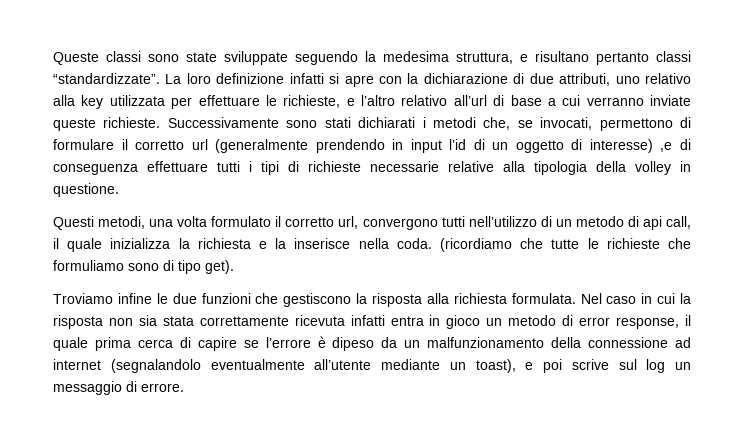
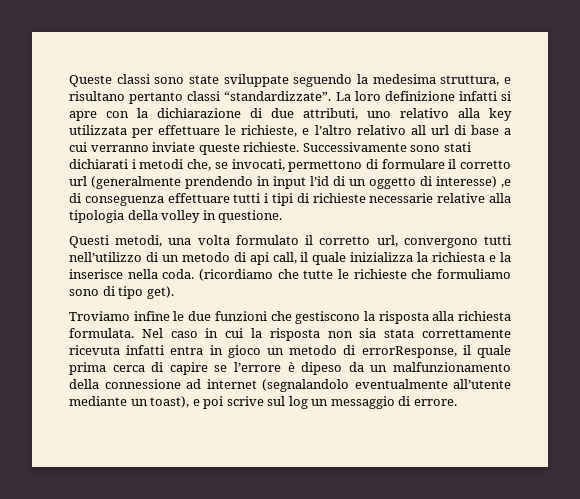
- La loro definizione infatti si apre con la dichiarazione di due attributi, uno relativo alla key utilizzata per effettuare le richieste, e l’altro relativo all’url di base a cui verranno inviate queste richieste.
+ La loro definizione infatti si apre con la dichiarazione di due attributi, uno relativo alla key utilizzata per effettuare le richieste, e l’altro relativo all url di base a cui verranno inviate queste richieste.
- Nel caso in cui la risposta non sia stata correttamente ricevuta infatti entra in gioco un metodo di error response, il quale prima cerca di capire se l’errore è dipeso da un malfunzionamento della connessione ad internet (segnalandolo eventualmente all’utente mediante un toast), e poi scrive sul log un messaggio di errore.
+ Nel caso in cui la risposta non sia stata correttamente ricevuta infatti entra in gioco un metodo di errorResponse, il quale prima cerca di capire se l’errore è dipeso da un malfunzionamento della connessione ad internet (segnalandolo eventualmente all’utente mediante un toast), e poi scrive sul log un messaggio di errore.

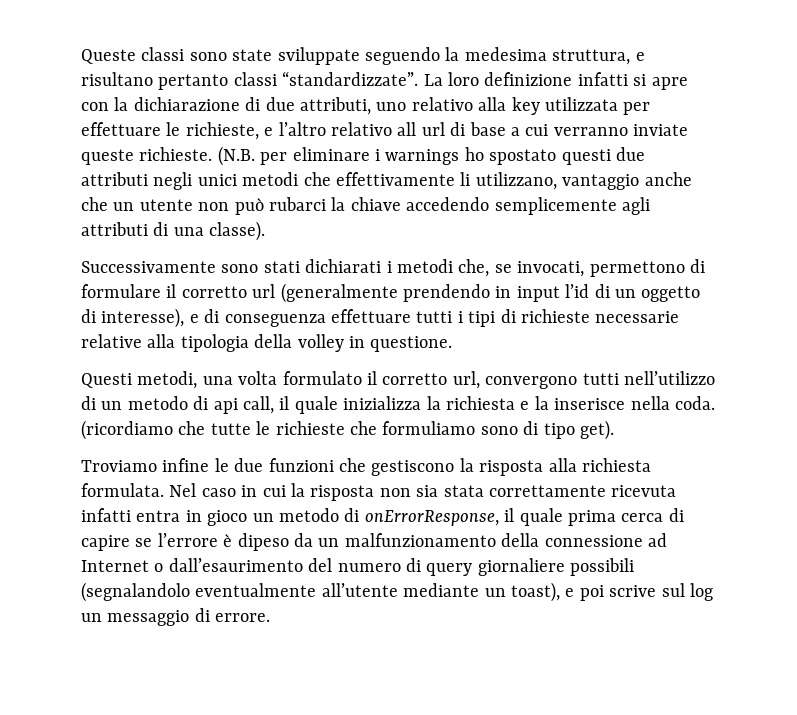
- La loro definizione infatti si apre con la dichiarazione di due attributi, uno relativo alla key utilizzata per effettuare le richieste, e l’altro relativo all url di base a cui verranno inviate queste richieste. Successivamente sono stati dichiarati i metodi che, se invocati, permettono di formulare il corretto url (generalmente prendendo in input l’id di un oggetto di interesse) ,e di conseguenza effettuare tutti i tipi di richieste necessarie relative alla tipologia della volley in questione.
+ La loro definizione infatti si apre con la dichiarazione di due attributi, uno relativo alla key utilizzata per effettuare le richieste, e l’altro relativo all url di base a cui verranno inviate queste richieste. (N.B. per eliminare i warnings ho spostato questi due attributi negli unici metodi che effettivamente li utilizzano, vantaggio anche che un utente non può rubarci la chiave accedendo semplicemente agli attributi di una classe).
+ Successivamente sono stati dichiarati i metodi che, se invocati, permettono di formulare il corretto url (generalmente prendendo in input l’id di un oggetto di interesse), e di conseguenza effettuare tutti i tipi di richieste necessarie relative alla tipologia della volley in questione.
- Nel caso in cui la risposta non sia stata correttamente ricevuta infatti entra in gioco un metodo di errorResponse, il quale prima cerca di capire se l’errore è dipeso da un malfunzionamento della connessione ad internet (segnalandolo eventualmente all’utente mediante un toast), e poi scrive sul log un messaggio di errore.
+ Nel caso in cui la risposta non sia stata correttamente ricevuta infatti entra in gioco un metodo di onErrorResponse, il quale prima cerca di capire se l’errore è dipeso da un malfunzionamento della connessione ad Internet o dall’esaurimento del numero di query giornaliere possibili (segnalandolo eventualmente all’utente mediante un toast), e poi scrive sul log un messaggio di errore.

